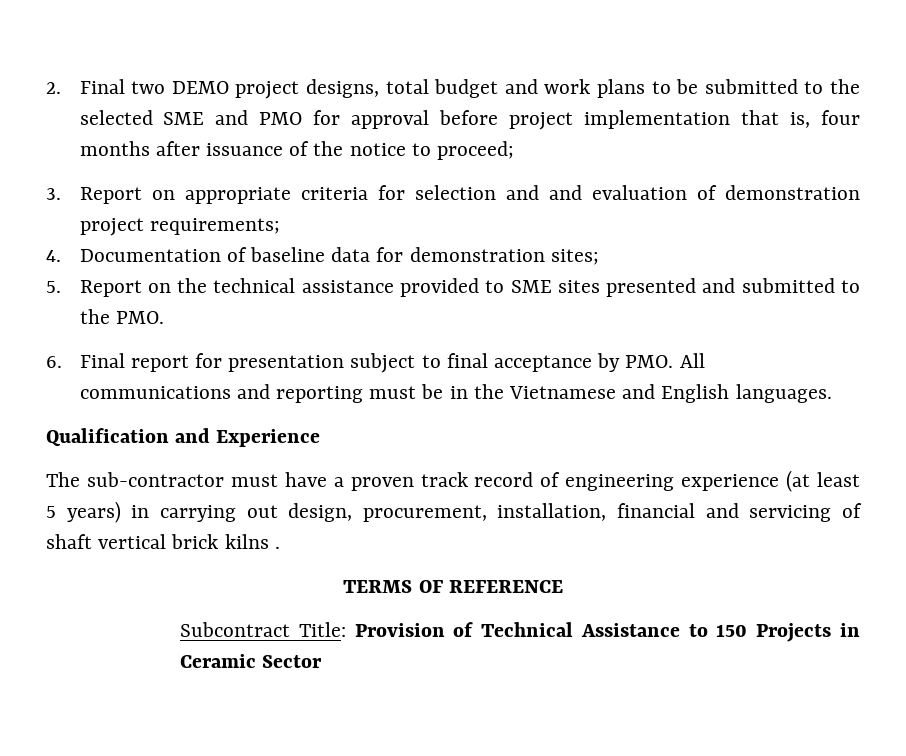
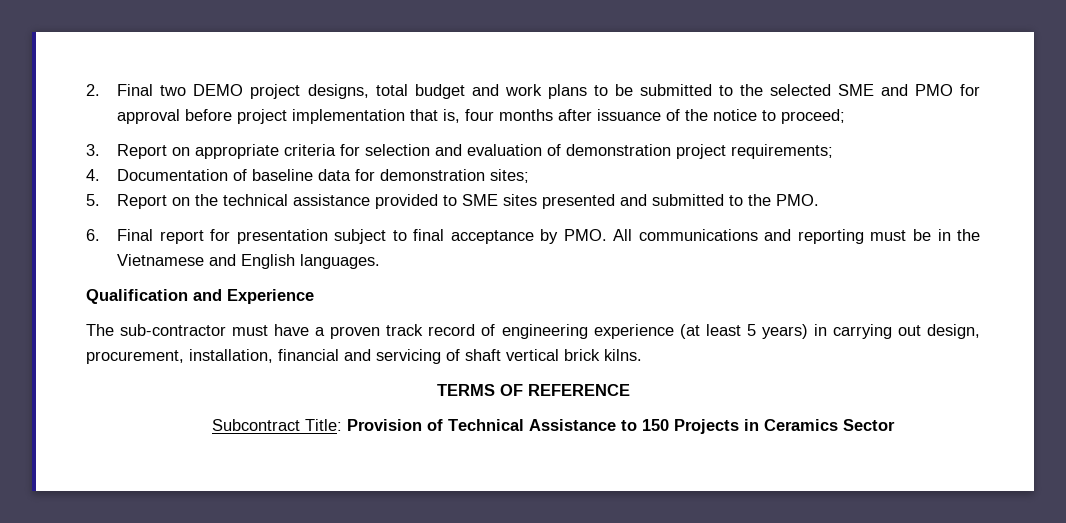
- 3. Report on appropriate criteria for selection and and evaluation of demonstration project requirements;
+ 3. Report on appropriate criteria for selection and evaluation of demonstration project requirements;
- The sub-contractor must have a proven track record of engineering experience (at least 5 years) in carrying out design, procurement, installation, financial and servicing of shaft vertical brick kilns .
+ The sub-contractor must have a proven track record of engineering experience (at least 5 years) in carrying out design, procurement, installation, financial and servicing of shaft vertical brick kilns.
- Subcontract Title: Provision of Technical Assistance to 150 Projects in Ceramic Sector
+ Subcontract Title: Provision of Technical Assistance to 150 Projects in Ceramics Sector

